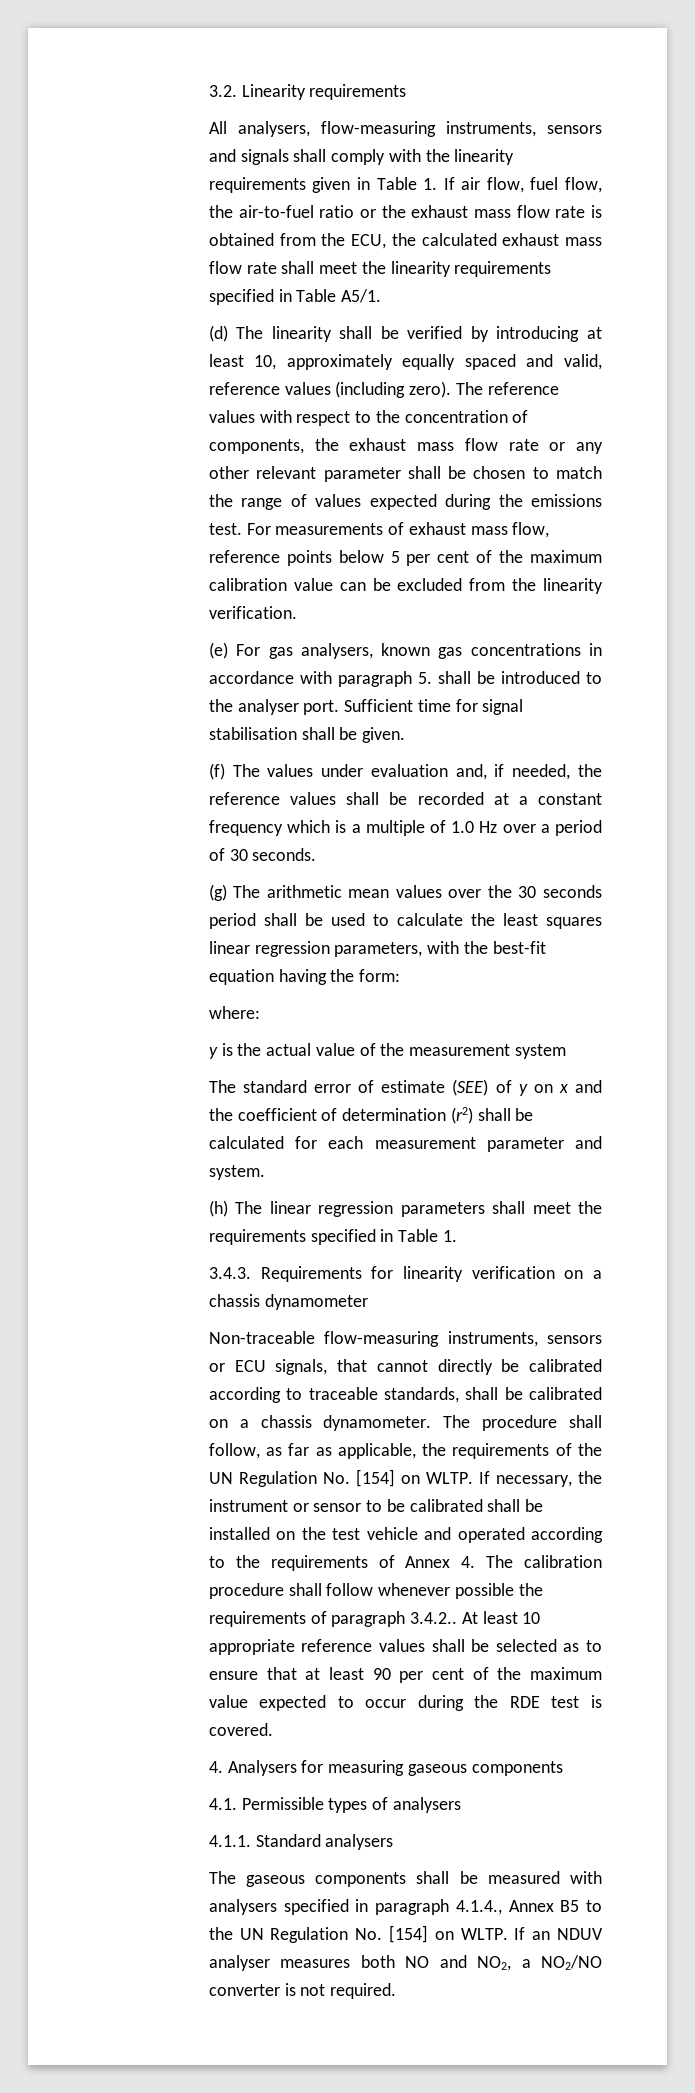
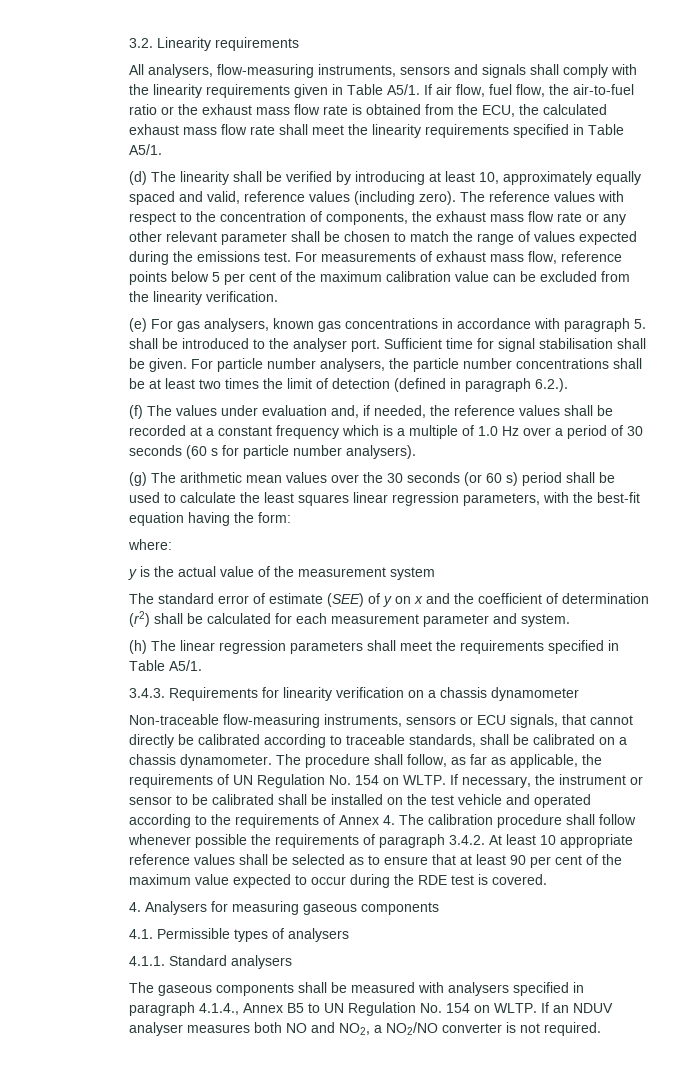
- All analysers, flow-measuring instruments, sensors and signals shall comply with the linearity requirements given in Table 1. If air flow, fuel flow, the air-to-fuel ratio or the exhaust mass flow rate is obtained from the ECU, the calculated exhaust mass flow rate shall meet the linearity requirements specified in Table A5/1.
+ All analysers, flow-measuring instruments, sensors and signals shall comply with the linearity requirements given in Table A5/1. If air flow, fuel flow, the air-to-fuel ratio or the exhaust mass flow rate is obtained from the ECU, the calculated exhaust mass flow rate shall meet the linearity requirements specified in Table A5/1.
+ For particle number analysers, the particle number concentrations shall be at least two times the limit of detection (defined in paragraph 6.2.).
- (f) The values under evaluation and, if needed, the reference values shall be recorded at a constant frequency which is a multiple of 1.0 Hz over a period of 30 seconds.
+ (f) The values under evaluation and, if needed, the reference values shall be recorded at a constant frequency which is a multiple of 1.0 Hz over a period of 30 seconds (60 s for particle number analysers).
- (g) The arithmetic mean values over the 30 seconds period shall be used to calculate the least squares linear regression parameters, with the best-fit equation having the form:
+ (g) The arithmetic mean values over the 30 seconds (or 60 s) period shall be used to calculate the least squares linear regression parameters, with the best-fit equation having the form:
- (h) The linear regression parameters shall meet the requirements specified in Table 1.
+ (h) The linear regression parameters shall meet the requirements specified in Table A5/1.
- The procedure shall follow, as far as applicable, the requirements of the UN Regulation No. [154] on WLTP.
+ The procedure shall follow, as far as applicable, the requirements of UN Regulation No. 154 on WLTP.
- If necessary, the instrument or sensor to be calibrated shall be installed on the test vehicle and operated according to the requirements of Annex 4. The calibration procedure shall follow whenever possible the requirements of paragraph 3.4.2.. At least 10 appropriate reference values shall be selected as to ensure that at least 90 per cent of the maximum value expected to occur during the RDE test is covered.
+ If necessary, the instrument or sensor to be calibrated shall be installed on the test vehicle and operated according to the requirements of Annex 4. The calibration procedure shall follow whenever possible the requirements of paragraph 3.4.2. At least 10 appropriate reference values shall be selected as to ensure that at least 90 per cent of the maximum value expected to occur during the RDE test is covered.
- The gaseous components shall be measured with analysers specified in paragraph 4.1.4., Annex B5 to the UN Regulation No. [154] on WLTP.
+ The gaseous components shall be measured with analysers specified in paragraph 4.1.4., Annex B5 to UN Regulation No. 154 on WLTP.

